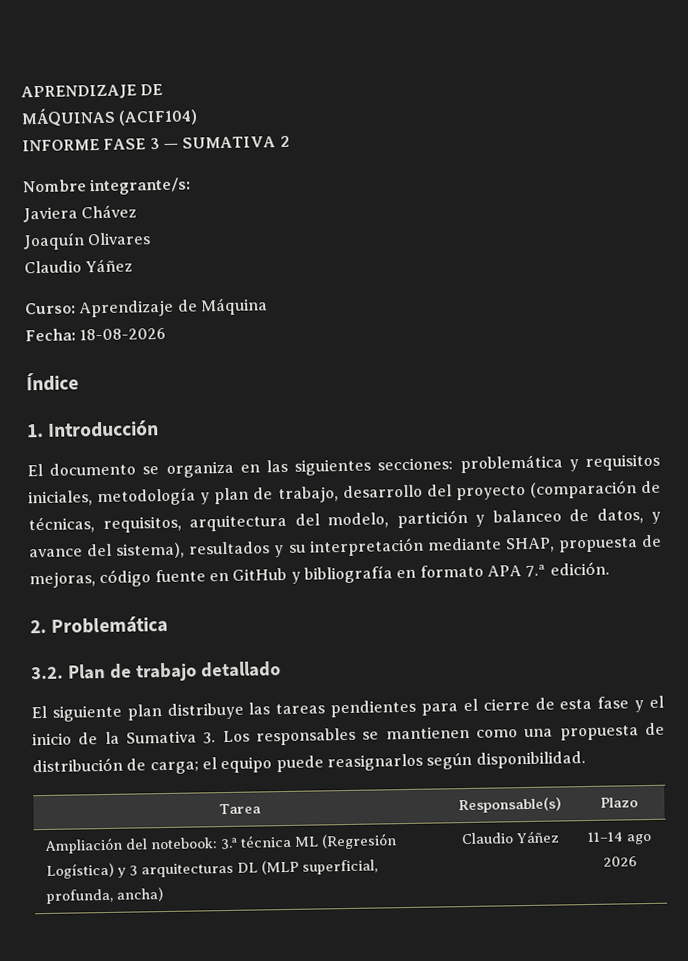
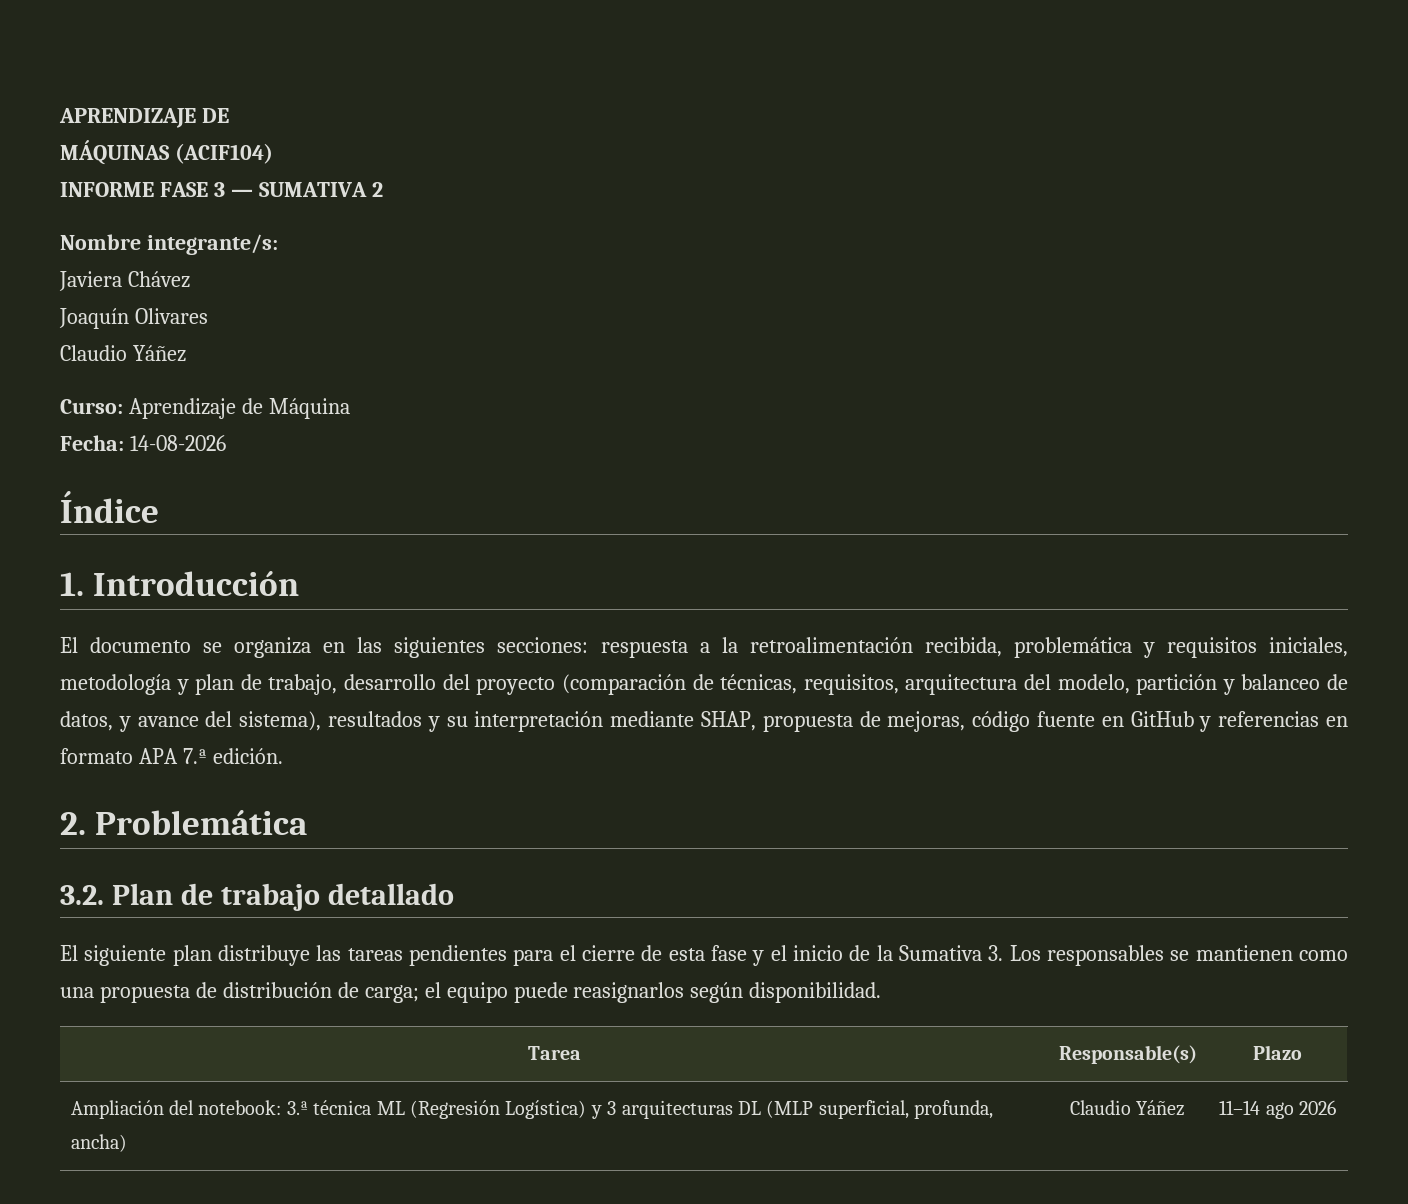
- Fecha: 18-08-2026
+ Fecha: 14-08-2026
- El documento se organiza en las siguientes secciones: problemática y requisitos iniciales, metodología y plan de trabajo, desarrollo del proyecto (comparación de técnicas, requisitos, arquitectura del modelo, partición y balanceo de datos, y avance del sistema), resultados y su interpretación mediante SHAP, propuesta de mejoras, código fuente en GitHub y bibliografía en formato APA 7.ª edición.
+ El documento se organiza en las siguientes secciones: respuesta a la retroalimentación recibida, problemática y requisitos iniciales, metodología y plan de trabajo, desarrollo del proyecto (comparación de técnicas, requisitos, arquitectura del modelo, partición y balanceo de datos, y avance del sistema), resultados y su interpretación mediante SHAP, propuesta de mejoras, código fuente en GitHub y referencias en formato APA 7.ª edición.

